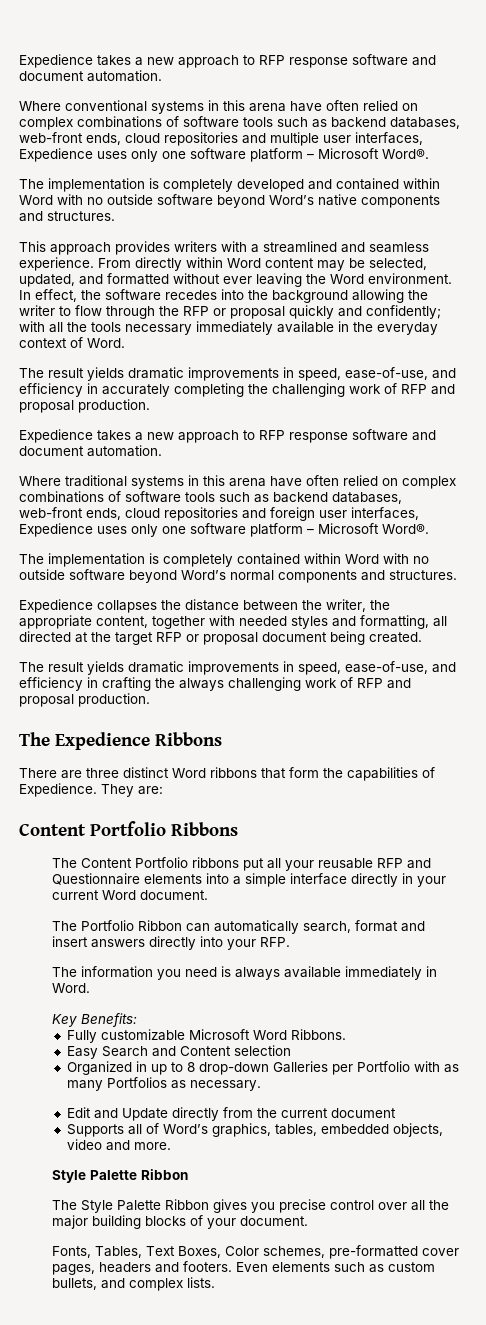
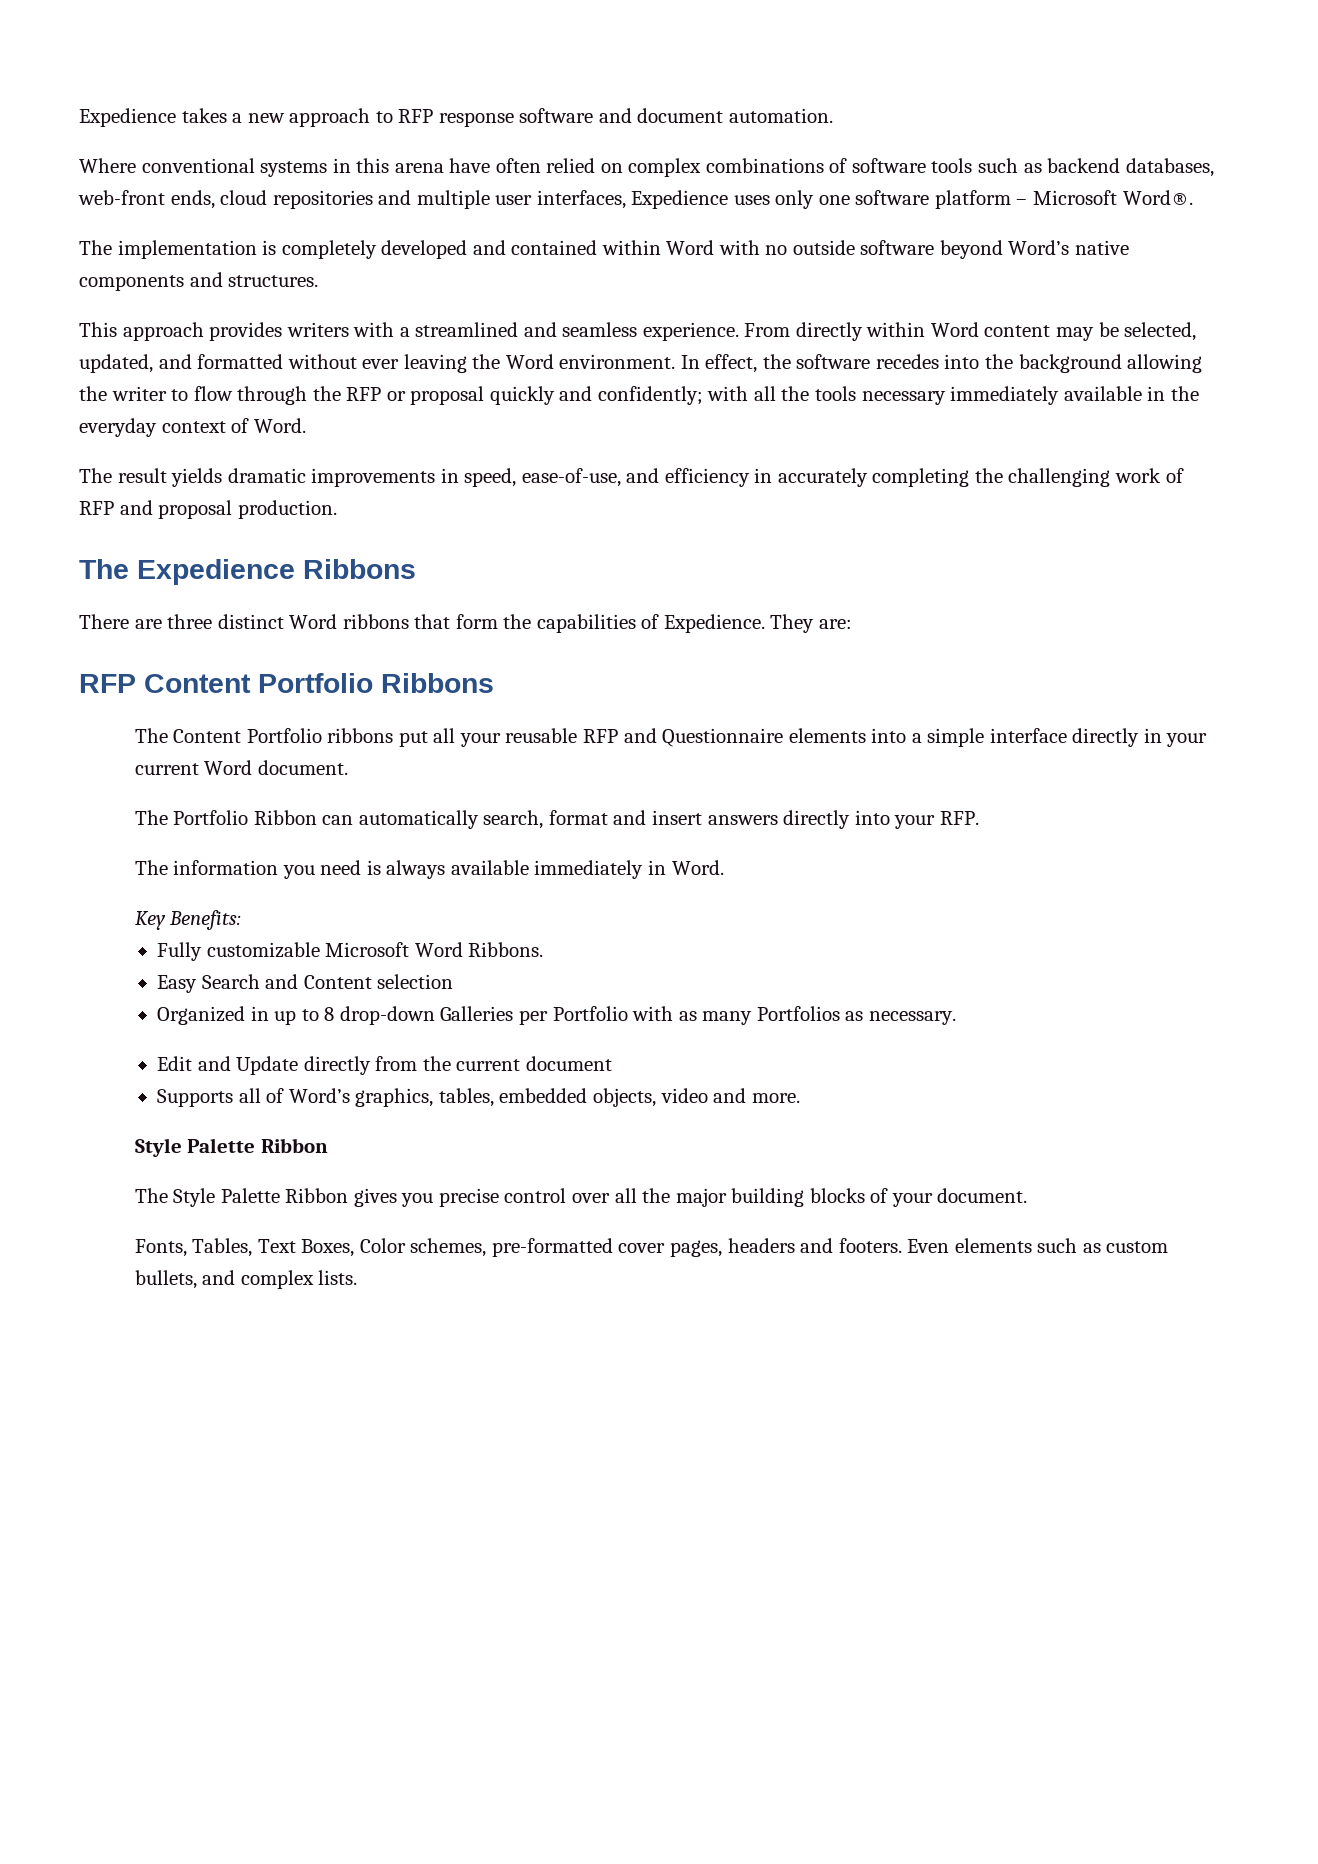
  The result yields dramatic improvements in speed, ease-of-use, and efficiency in accurately completing the challenging work of RFP and proposal production.
- Expedience takes a new approach to RFP response software and document automation.
- Where traditional systems in this arena have often relied on complex combinations of software tools such as backend databases, web-front ends, cloud repositories and foreign user interfaces, Expedience uses only one software platform – Microsoft Word®.
- The implementation is completely contained within Word with no outside software beyond Word’s normal components and structures.
- Expedience collapses the distance between the writer, the appropriate content, together with needed styles and formatting, all directed at the target RFP or proposal document being created.
- The result yields dramatic improvements in speed, ease-of-use, and efficiency in crafting the always challenging work of RFP and proposal production.
- Content Portfolio Ribbons
+ RFP Content Portfolio Ribbons

